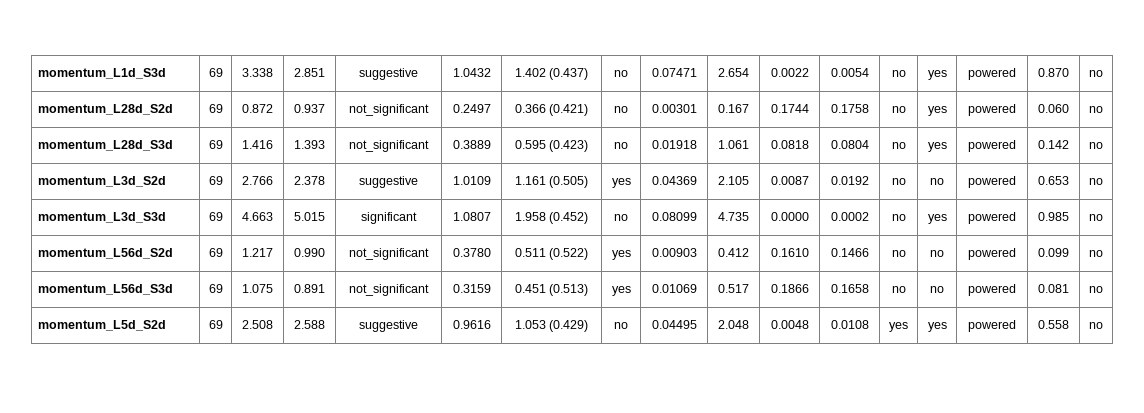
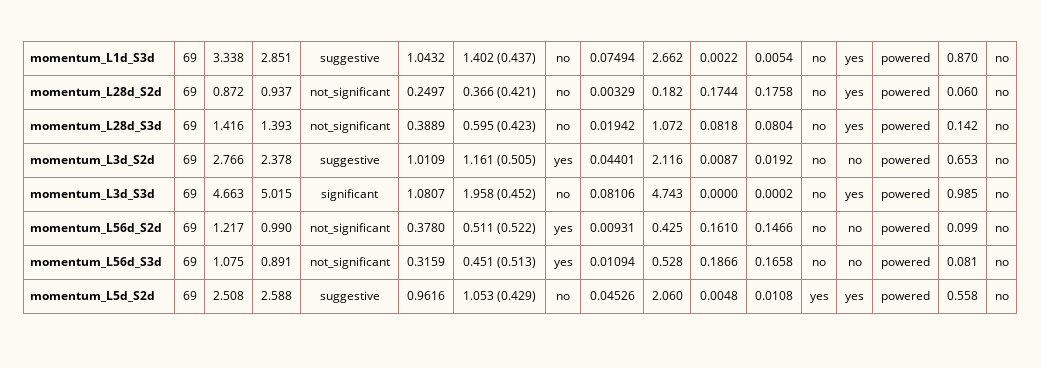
- momentum_L1d_S3d | 69 | 3.338 | 2.851 | suggestive | 1.0432 | 1.402 (0.437) | no | 0.07471 | 2.654 | 0.0022 | 0.0054 | no | yes | powered | 0.870 | no
+ momentum_L1d_S3d | 69 | 3.338 | 2.851 | suggestive | 1.0432 | 1.402 (0.437) | no | 0.07494 | 2.662 | 0.0022 | 0.0054 | no | yes | powered | 0.870 | no
- momentum_L28d_S2d | 69 | 0.872 | 0.937 | not_significant | 0.2497 | 0.366 (0.421) | no | 0.00301 | 0.167 | 0.1744 | 0.1758 | no | yes | powered | 0.060 | no
+ momentum_L28d_S2d | 69 | 0.872 | 0.937 | not_significant | 0.2497 | 0.366 (0.421) | no | 0.00329 | 0.182 | 0.1744 | 0.1758 | no | yes | powered | 0.060 | no
- momentum_L28d_S3d | 69 | 1.416 | 1.393 | not_significant | 0.3889 | 0.595 (0.423) | no | 0.01918 | 1.061 | 0.0818 | 0.0804 | no | yes | powered | 0.142 | no
+ momentum_L28d_S3d | 69 | 1.416 | 1.393 | not_significant | 0.3889 | 0.595 (0.423) | no | 0.01942 | 1.072 | 0.0818 | 0.0804 | no | yes | powered | 0.142 | no
- momentum_L3d_S2d | 69 | 2.766 | 2.378 | suggestive | 1.0109 | 1.161 (0.505) | yes | 0.04369 | 2.105 | 0.0087 | 0.0192 | no | no | powered | 0.653 | no
+ momentum_L3d_S2d | 69 | 2.766 | 2.378 | suggestive | 1.0109 | 1.161 (0.505) | yes | 0.04401 | 2.116 | 0.0087 | 0.0192 | no | no | powered | 0.653 | no
- momentum_L3d_S3d | 69 | 4.663 | 5.015 | significant | 1.0807 | 1.958 (0.452) | no | 0.08099 | 4.735 | 0.0000 | 0.0002 | no | yes | powered | 0.985 | no
+ momentum_L3d_S3d | 69 | 4.663 | 5.015 | significant | 1.0807 | 1.958 (0.452) | no | 0.08106 | 4.743 | 0.0000 | 0.0002 | no | yes | powered | 0.985 | no
- momentum_L56d_S2d | 69 | 1.217 | 0.990 | not_significant | 0.3780 | 0.511 (0.522) | yes | 0.00903 | 0.412 | 0.1610 | 0.1466 | no | no | powered | 0.099 | no
+ momentum_L56d_S2d | 69 | 1.217 | 0.990 | not_significant | 0.3780 | 0.511 (0.522) | yes | 0.00931 | 0.425 | 0.1610 | 0.1466 | no | no | powered | 0.099 | no
- momentum_L56d_S3d | 69 | 1.075 | 0.891 | not_significant | 0.3159 | 0.451 (0.513) | yes | 0.01069 | 0.517 | 0.1866 | 0.1658 | no | no | powered | 0.081 | no
+ momentum_L56d_S3d | 69 | 1.075 | 0.891 | not_significant | 0.3159 | 0.451 (0.513) | yes | 0.01094 | 0.528 | 0.1866 | 0.1658 | no | no | powered | 0.081 | no
- momentum_L5d_S2d | 69 | 2.508 | 2.588 | suggestive | 0.9616 | 1.053 (0.429) | no | 0.04495 | 2.048 | 0.0048 | 0.0108 | yes | yes | powered | 0.558 | no
+ momentum_L5d_S2d | 69 | 2.508 | 2.588 | suggestive | 0.9616 | 1.053 (0.429) | no | 0.04526 | 2.060 | 0.0048 | 0.0108 | yes | yes | powered | 0.558 | no

